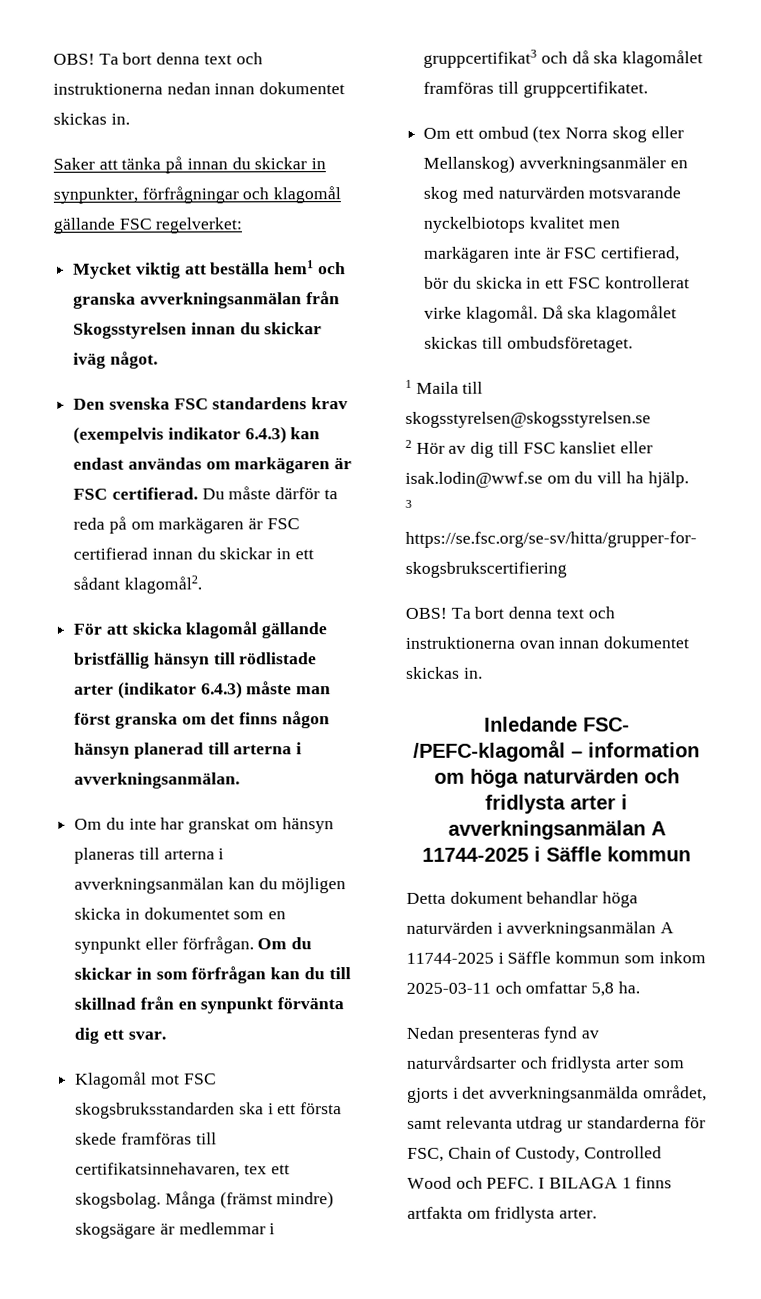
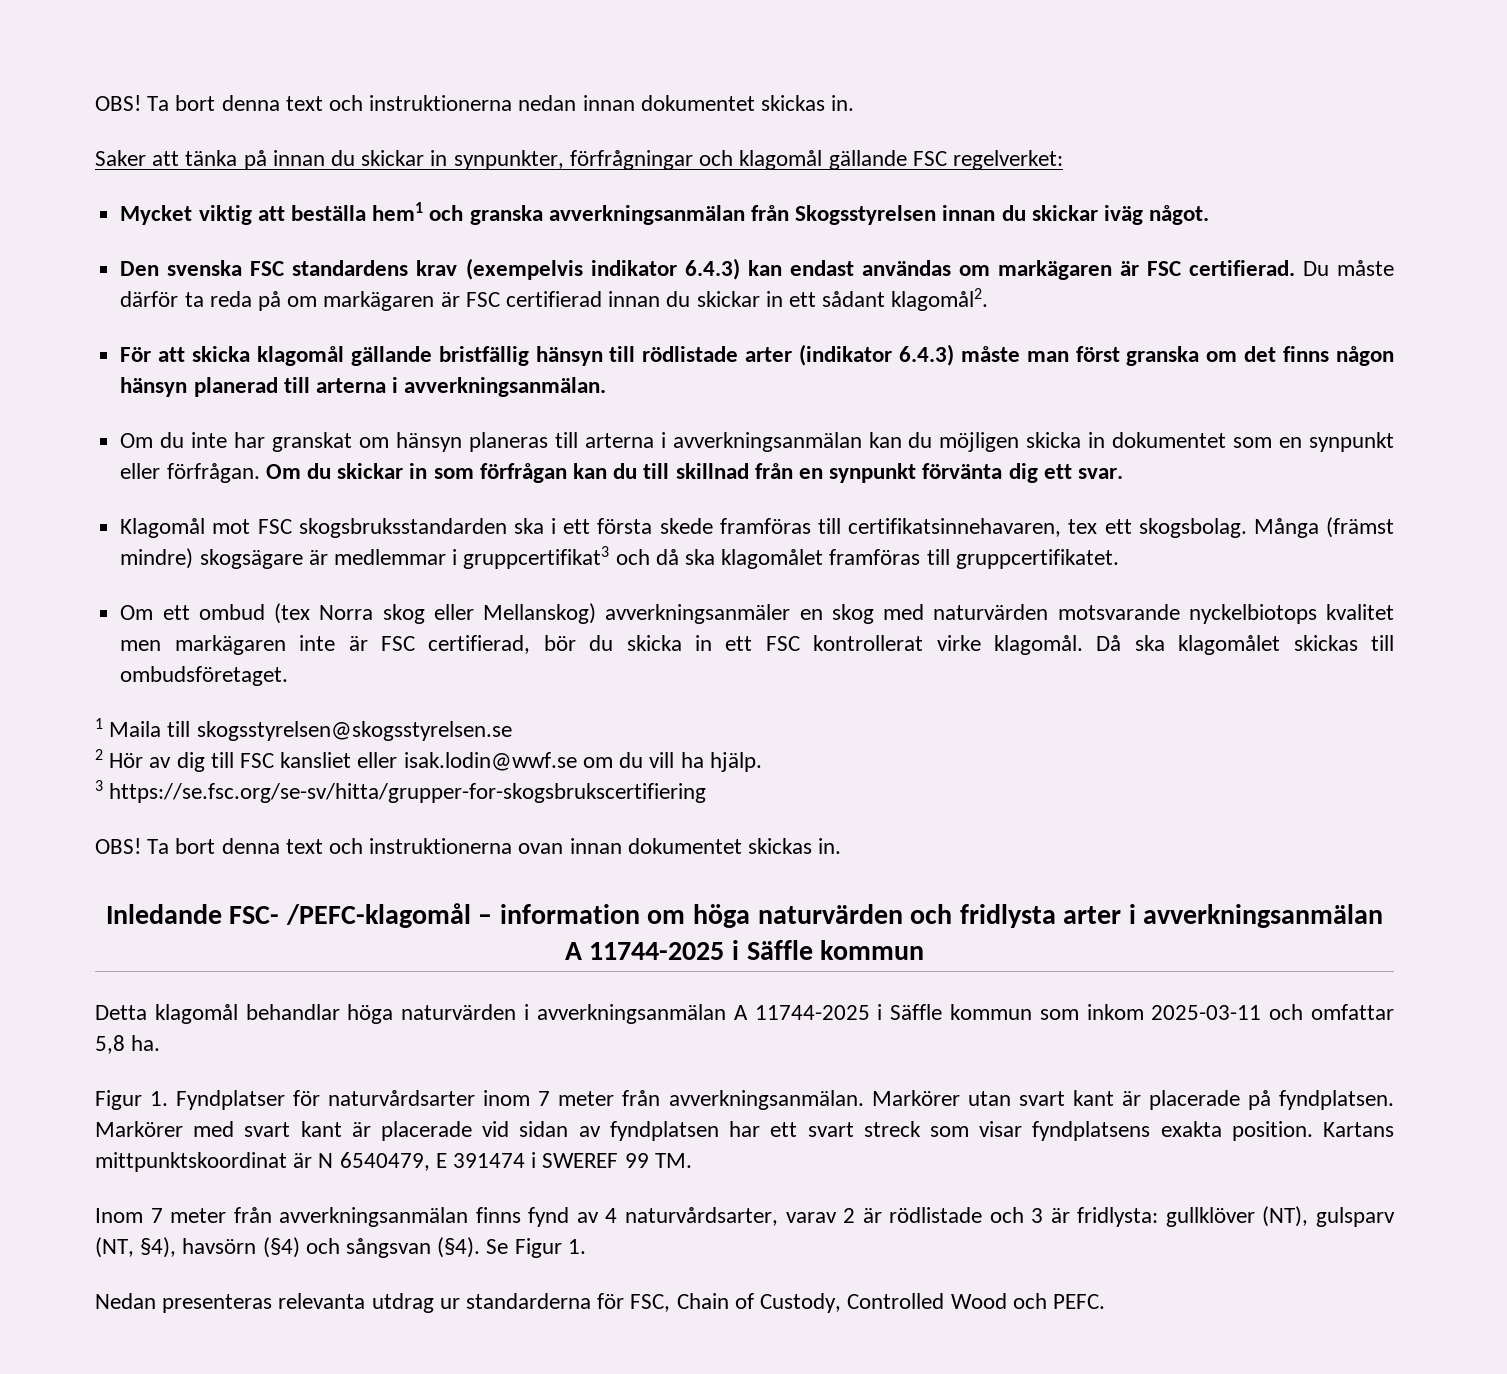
- Detta dokument behandlar höga naturvärden i avverkningsanmälan A 11744-2025 i Säffle kommun som inkom 2025-03-11 och omfattar 5,8 ha.
+ Detta klagomål behandlar höga naturvärden i avverkningsanmälan A 11744-2025 i Säffle kommun som inkom 2025-03-11 och omfattar 5,8 ha.
- Nedan presenteras fynd av naturvårdsarter och fridlysta arter som gjorts i det avverkningsanmälda området, samt relevanta utdrag ur standarderna för FSC, Chain of Custody, Controlled Wood och PEFC. I BILAGA 1 finns artfakta om fridlysta arter.
+ Figur 1. Fyndplatser för naturvårdsarter inom 7 meter från avverkningsanmälan. Markörer utan svart kant är placerade på fyndplatsen. Markörer med svart kant är placerade vid sidan av fyndplatsen har ett svart streck som visar fyndplatsens exakta position. Kartans mittpunktskoordinat är N 6540479, E 391474 i SWEREF 99 TM.
+ Inom 7 meter från avverkningsanmälan finns fynd av 4 naturvårdsarter, varav 2 är rödlistade och 3 är fridlysta: gullklöver (NT), gulsparv (NT, §4), havsörn (§4) och sångsvan (§4). Se Figur 1.
+ Nedan presenteras relevanta utdrag ur standarderna för FSC, Chain of Custody, Controlled Wood och PEFC.

